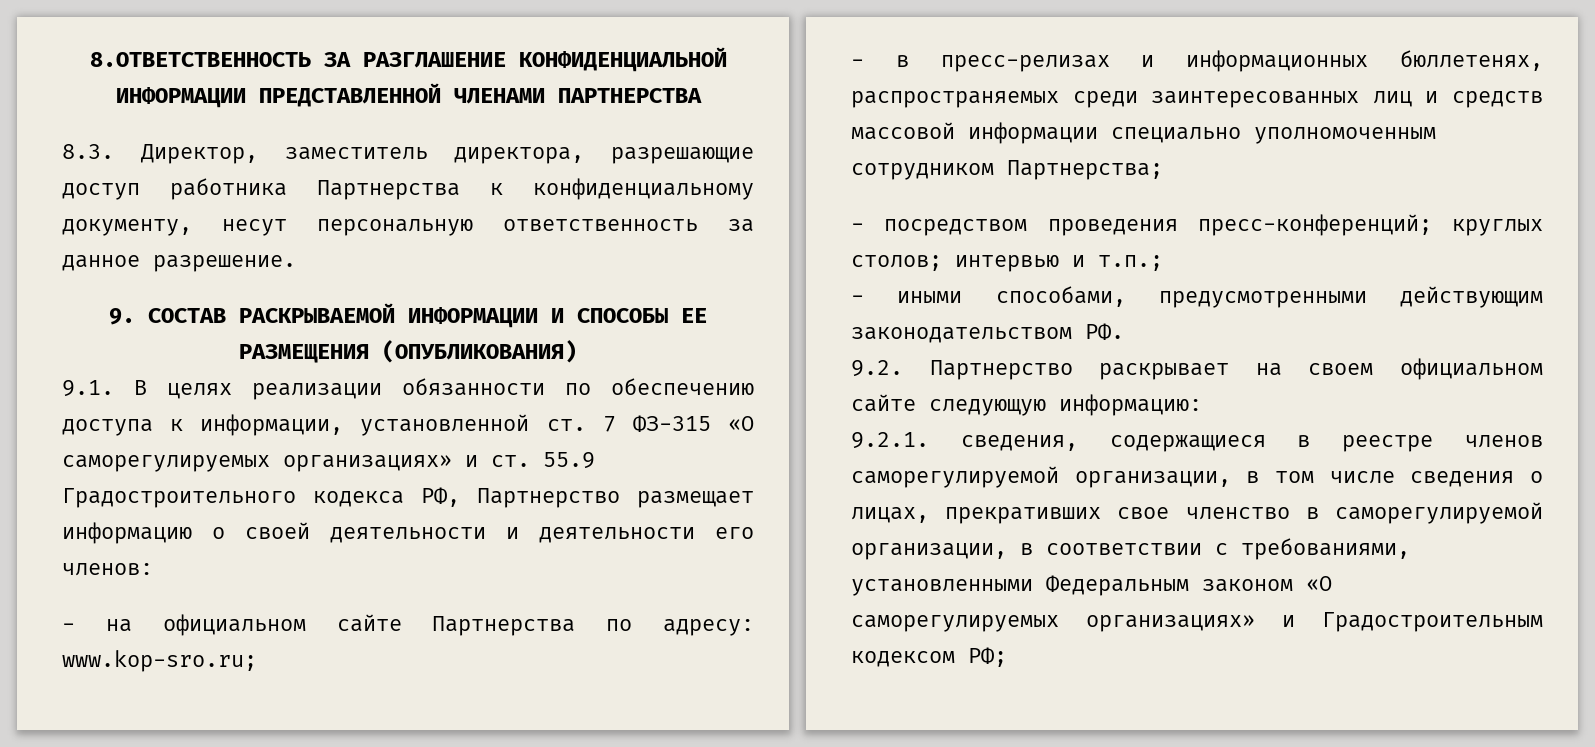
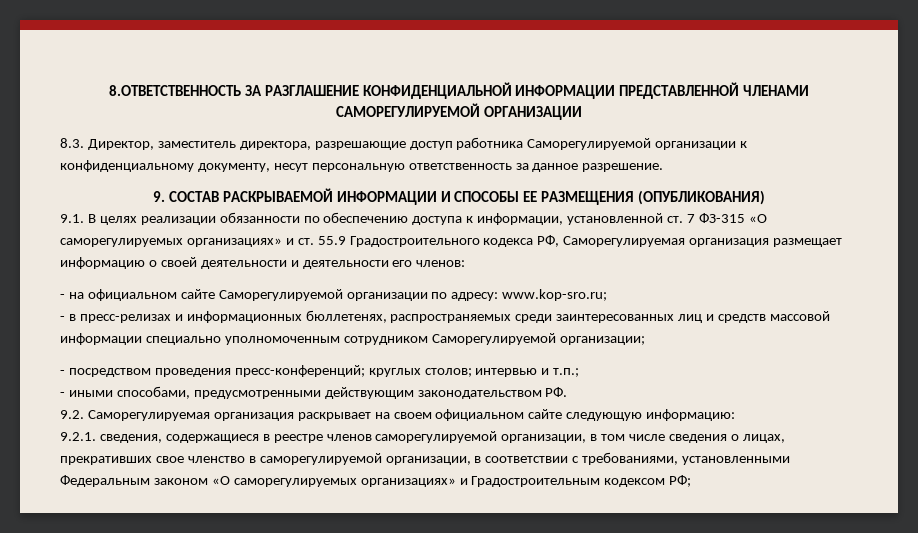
- 8.ОТВЕТСТВЕННОСТЬ ЗА РАЗГЛАШЕНИЕ КОНФИДЕНЦИАЛЬНОЙ ИНФОРМАЦИИ ПРЕДСТАВЛЕННОЙ ЧЛЕНАМИ ПАРТНЕРСТВА
+ 8.ОТВЕТСТВЕННОСТЬ ЗА РАЗГЛАШЕНИЕ КОНФИДЕНЦИАЛЬНОЙ ИНФОРМАЦИИ ПРЕДСТАВЛЕННОЙ ЧЛЕНАМИ САМОРЕГУЛИРУЕМОЙ ОРГАНИЗАЦИИ
- 8.3. Директор, заместитель директора, разрешающие доступ работника Партнерства к конфиденциальному документу, несут персональную ответственность за данное разрешение.
+ 8.3. Директор, заместитель директора, разрешающие доступ работника Саморегулируемой организации к конфиденциальному документу, несут персональную ответственность за данное разрешение.
- 9.1. В целях реализации обязанности по обеспечению доступа к информации, установленной ст. 7 ФЗ-315 «О саморегулируемых организациях» и ст. 55.9 Градостроительного кодекса РФ, Партнерство размещает информацию о своей деятельности и деятельности его членов:
+ 9.1. В целях реализации обязанности по обеспечению доступа к информации, установленной ст. 7 ФЗ-315 «О саморегулируемых организациях» и ст. 55.9 Градостроительного кодекса РФ, Саморегулируемая организация размещает информацию о своей деятельности и деятельности его членов:
- - на официальном сайте Партнерства по адресу: www.kop-sro.ru;
+ - на официальном сайте Саморегулируемой организации по адресу: www.kop-sro.ru;
- - в пресс-релизах и информационных бюллетенях, распространяемых среди заинтересованных лиц и средств массовой информации специально уполномоченным сотрудником Партнерства;
+ - в пресс-релизах и информационных бюллетенях, распространяемых среди заинтересованных лиц и средств массовой информации специально уполномоченным сотрудником Саморегулируемой организации;
- 9.2. Партнерство раскрывает на своем официальном сайте следующую информацию:
+ 9.2. Саморегулируемая организация раскрывает на своем официальном сайте следующую информацию:

